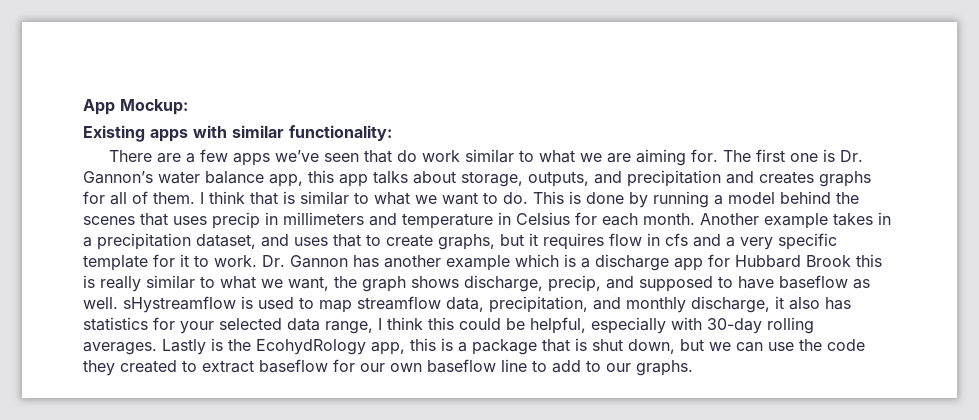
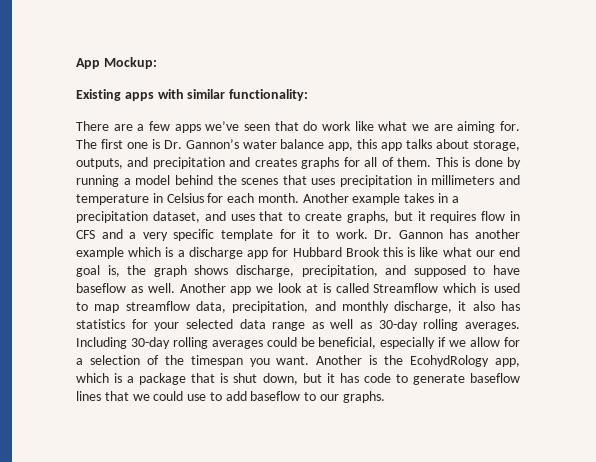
- There are a few apps we’ve seen that do work similar to what we are aiming for.
+ There are a few apps we’ve seen that do work like what we are aiming for.
- I think that is similar to what we want to do.
- This is done by running a model behind the scenes that uses precip in millimeters and temperature in Celsius for each month.
+ This is done by running a model behind the scenes that uses precipitation in millimeters and temperature in Celsius for each month.
- Another example takes in a precipitation dataset, and uses that to create graphs, but it requires flow in cfs and a very specific template for it to work.
+ Another example takes in a precipitation dataset, and uses that to create graphs, but it requires flow in CFS and a very specific template for it to work.
- Dr. Gannon has another example which is a discharge app for Hubbard Brook this is really similar to what we want, the graph shows discharge, precip, and supposed to have baseflow as well. sHystreamflow is used to map streamflow data, precipitation, and monthly discharge, it also has statistics for your selected data range, I think this could be helpful, especially with 30-day rolling averages. Lastly is the EcohydRology app, this is a package that is shut down, but we can use the code they created to extract baseflow for our own baseflow line to add to our graphs.
+ Dr. Gannon has another example which is a discharge app for Hubbard Brook this is like what our end goal is, the graph shows discharge, precipitation, and supposed to have baseflow as well. Another app we look at is called Streamflow which is used to map streamflow data, precipitation, and monthly discharge, it also has statistics for your selected data range as well as 30-day rolling averages. Including 30-day rolling averages could be beneficial, especially if we allow for a selection of the timespan you want. Another is the EcohydRology app, which is a package that is shut down, but it has code to generate baseflow lines that we could use to add baseflow to our graphs.

